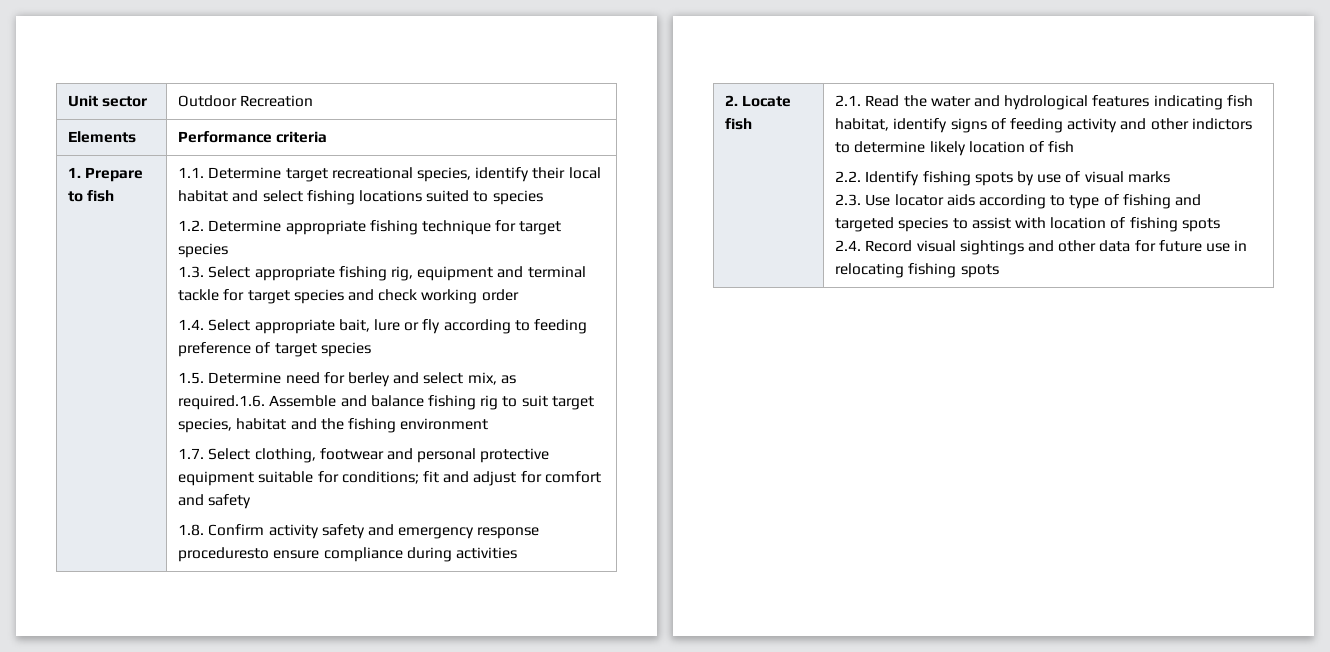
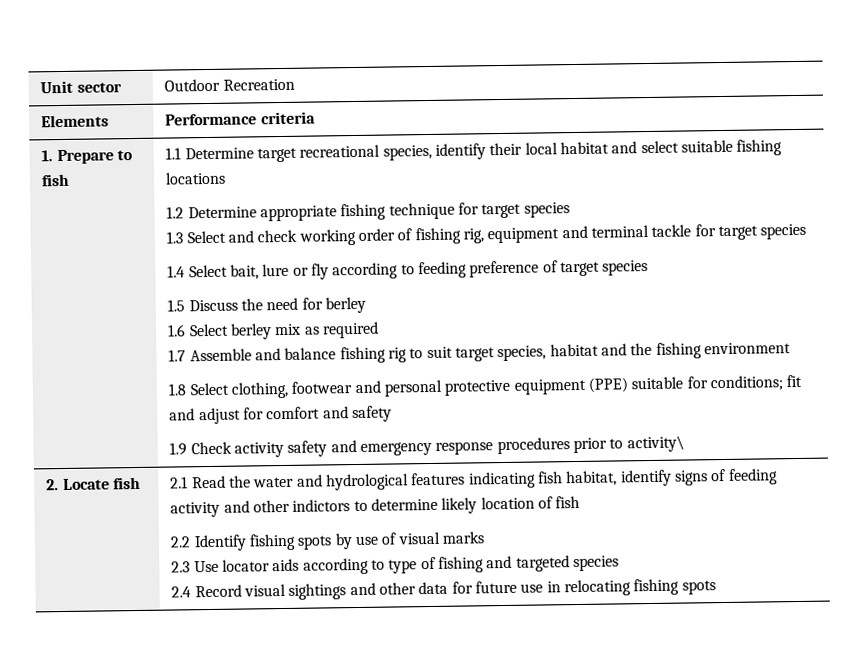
- 1.1. Determine target recreational species, identify their local habitat and select fishing locations suited to species
- 1.2. Determine appropriate fishing technique for target species
+ 1.1 Determine target recreational species, identify their local habitat and select suitable fishing locations
+ 1.2 Determine appropriate fishing technique for target species
- 1.3. Select appropriate fishing rig, equipment and terminal tackle for target species and check working order
- 1.4. Select appropriate bait, lure or fly according to feeding preference of target species
+ 1.3 Select and check working order of fishing rig, equipment and terminal tackle for target species
+ 1.4 Select bait, lure or fly according to feeding preference of target species
- 1.5. Determine need for berley and select mix, as required.1.6. Assemble and balance fishing rig to suit target species, habitat and the fishing environment
+ 1.5 Discuss the need for berley
+ 1.6 Select berley mix as required
+ 1.7 Assemble and balance fishing rig to suit target species, habitat and the fishing environment
- 1.7. Select clothing, footwear and personal protective equipment suitable for conditions; fit and adjust for comfort and safety
+ 1.8 Select clothing, footwear and personal protective equipment (PPE) suitable for conditions; fit and adjust for comfort and safety
- 1.8. Confirm activity safety and emergency response proceduresto ensure compliance during activities
+ 1.9 Check activity safety and emergency response procedures prior to activity\
- 2.1. Read the water and hydrological features indicating fish habitat, identify signs of feeding activity and other indictors to determine likely location of fish
+ 2.1 Read the water and hydrological features indicating fish habitat, identify signs of feeding activity and other indictors to determine likely location of fish
- 2.2. Identify fishing spots by use of visual marks
+ 2.2 Identify fishing spots by use of visual marks
- 2.3. Use locator aids according to type of fishing and targeted species to assist with location of fishing spots
- 2.4. Record visual sightings and other data for future use in relocating fishing spots
+ 2.3 Use locator aids according to type of fishing and targeted species
+ 2.4 Record visual sightings and other data for future use in relocating fishing spots

